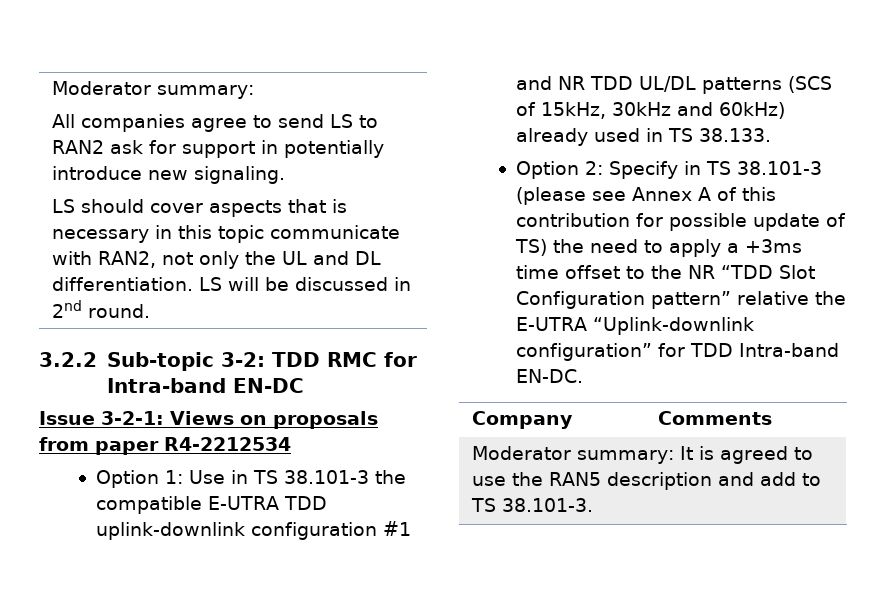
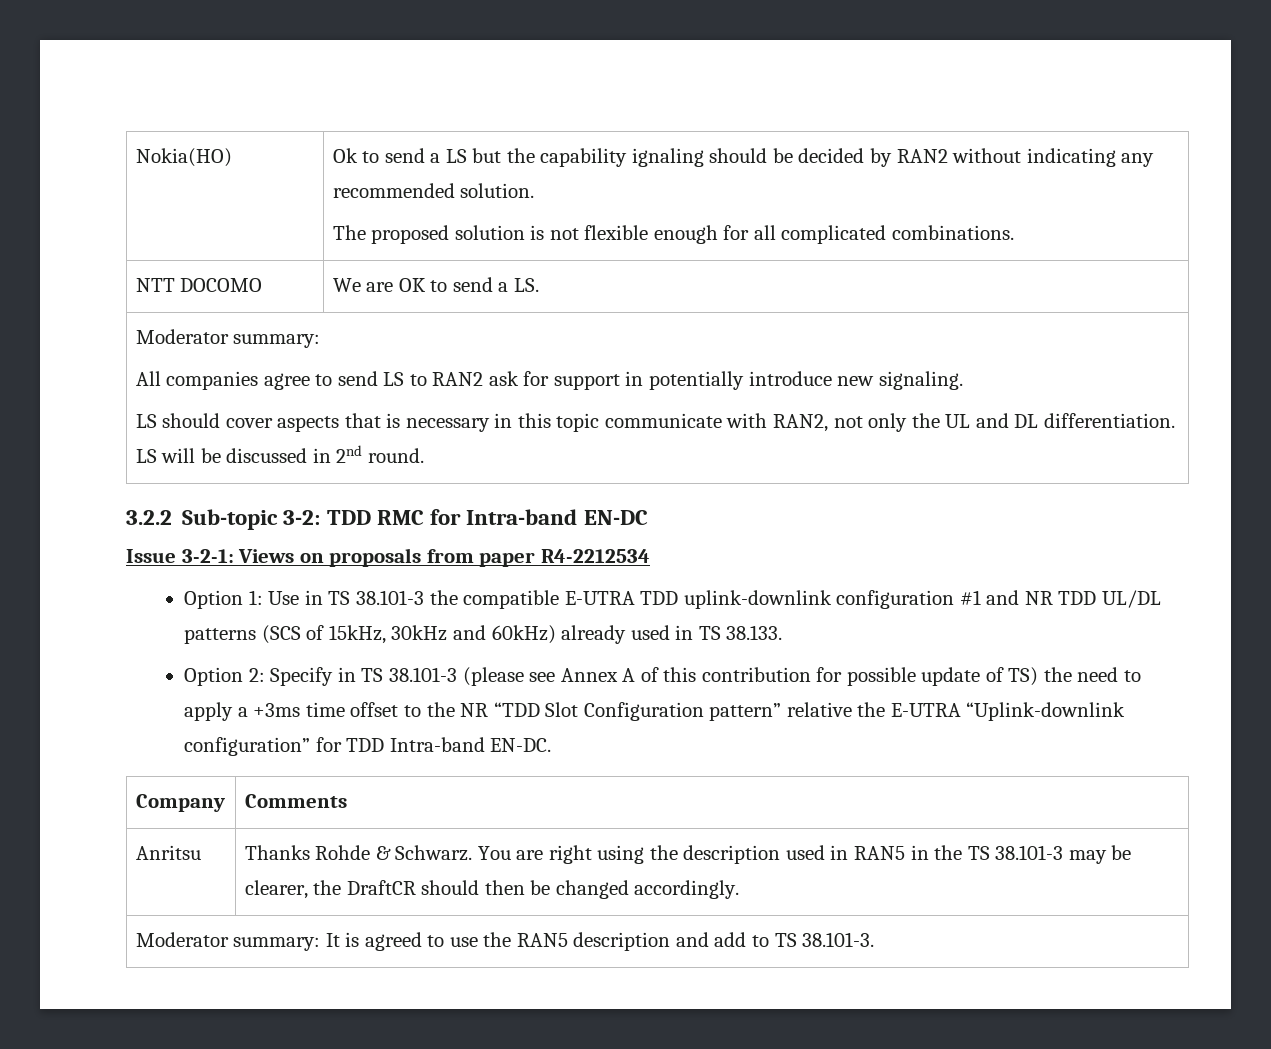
+ Nokia(HO) | Ok to send a LS but the capability ignaling should be decided by RAN2 without indicating any recommended solution.
+ The proposed solution is not flexible enough for all complicated combinations.
+ NTT DOCOMO | We are OK to send a LS.
+ Anritsu | Thanks Rohde & Schwarz. You are right using the description used in RAN5 in the TS 38.101-3 may be clearer, the DraftCR should then be changed accordingly.

